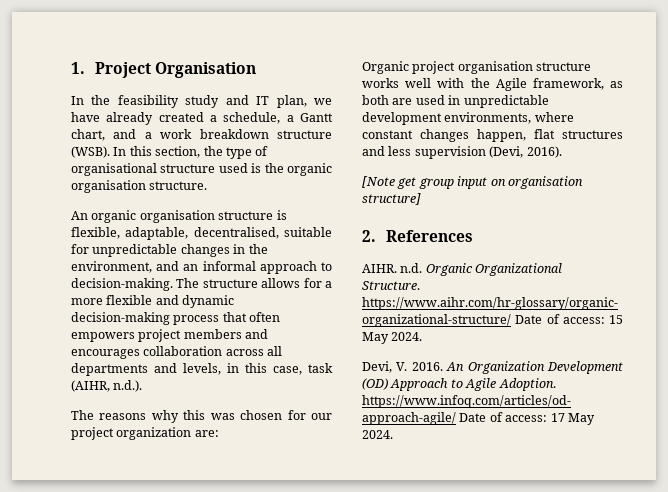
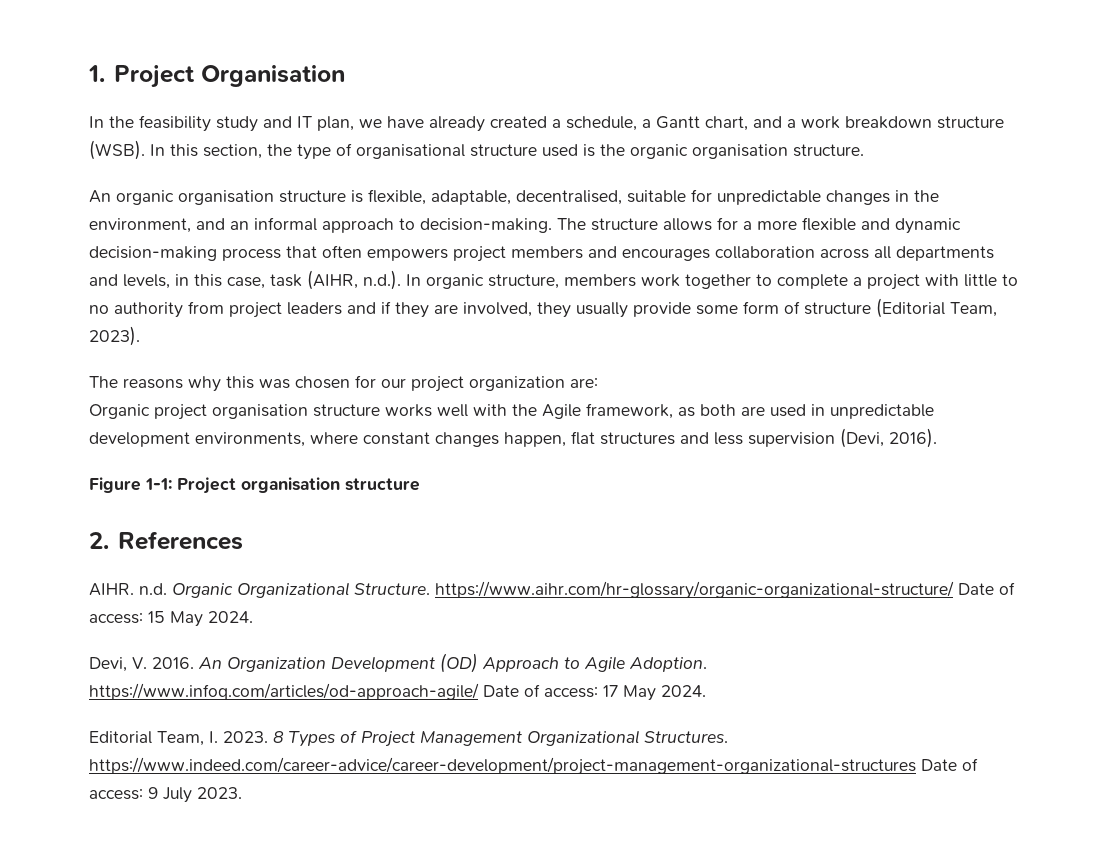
- The structure allows for a more flexible and dynamic decision-making process that often empowers project members and encourages collaboration across all departments and levels, in this case, task (AIHR, n.d.).
+ The structure allows for a more flexible and dynamic decision-making process that often empowers project members and encourages collaboration across all departments and levels, in this case, task (AIHR, n.d.). In organic structure, members work together to complete a project with little to no authority from project leaders and if they are involved, they usually provide some form of structure (Editorial Team, 2023).
- [Note get group input on organisation structure]
+ Figure 1-1: Project organisation structure
+ Editorial Team, I. 2023. 8 Types of Project Management Organizational Structures. https://www.indeed.com/career-advice/career-development/project-management-organizational-structures Date of access: 9 July 2023.

